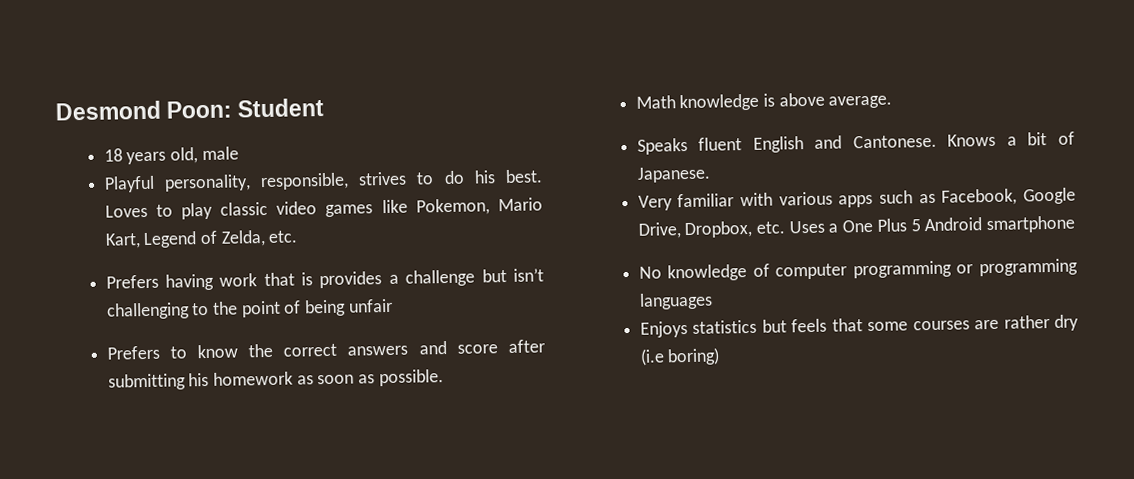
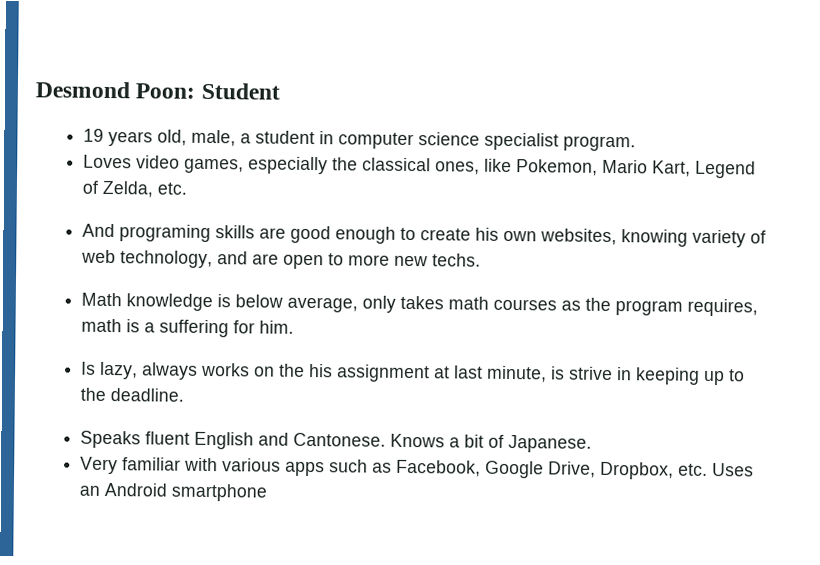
- 18 years old, male
- Playful personality, responsible, strives to do his best. Loves to play classic video games like Pokemon, Mario Kart, Legend of Zelda, etc.
+ 19 years old, male, a student in computer science specialist program.
+ Loves video games, especially the classical ones, like Pokemon, Mario Kart, Legend of Zelda, etc.
- Prefers having work that is provides a challenge but isn’t challenging to the point of being unfair
- Prefers to know the correct answers and score after submitting his homework as soon as possible.
- Math knowledge is above average.
+ And programing skills are good enough to create his own websites, knowing variety of web technology, and are open to more new techs.
+ Math knowledge is below average, only takes math courses as the program requires, math is a suffering for him.
+ Is lazy, always works on the his assignment at last minute, is strive in keeping up to the deadline.
- Very familiar with various apps such as Facebook, Google Drive, Dropbox, etc. Uses a One Plus 5 Android smartphone
- No knowledge of computer programming or programming languages
- Enjoys statistics but feels that some courses are rather dry (i.e boring)
+ Very familiar with various apps such as Facebook, Google Drive, Dropbox, etc. Uses an Android smartphone

